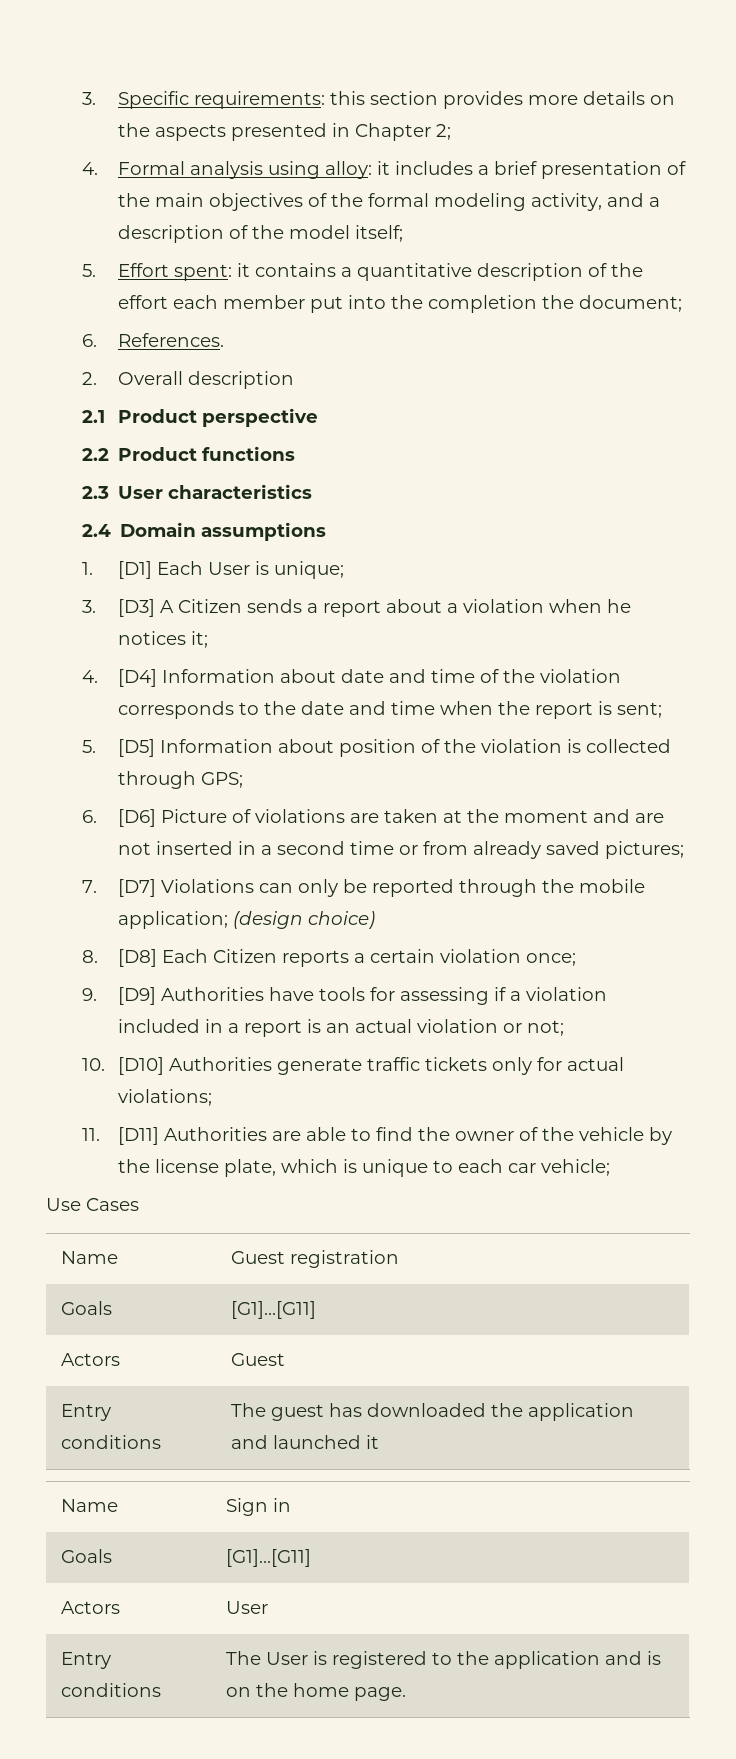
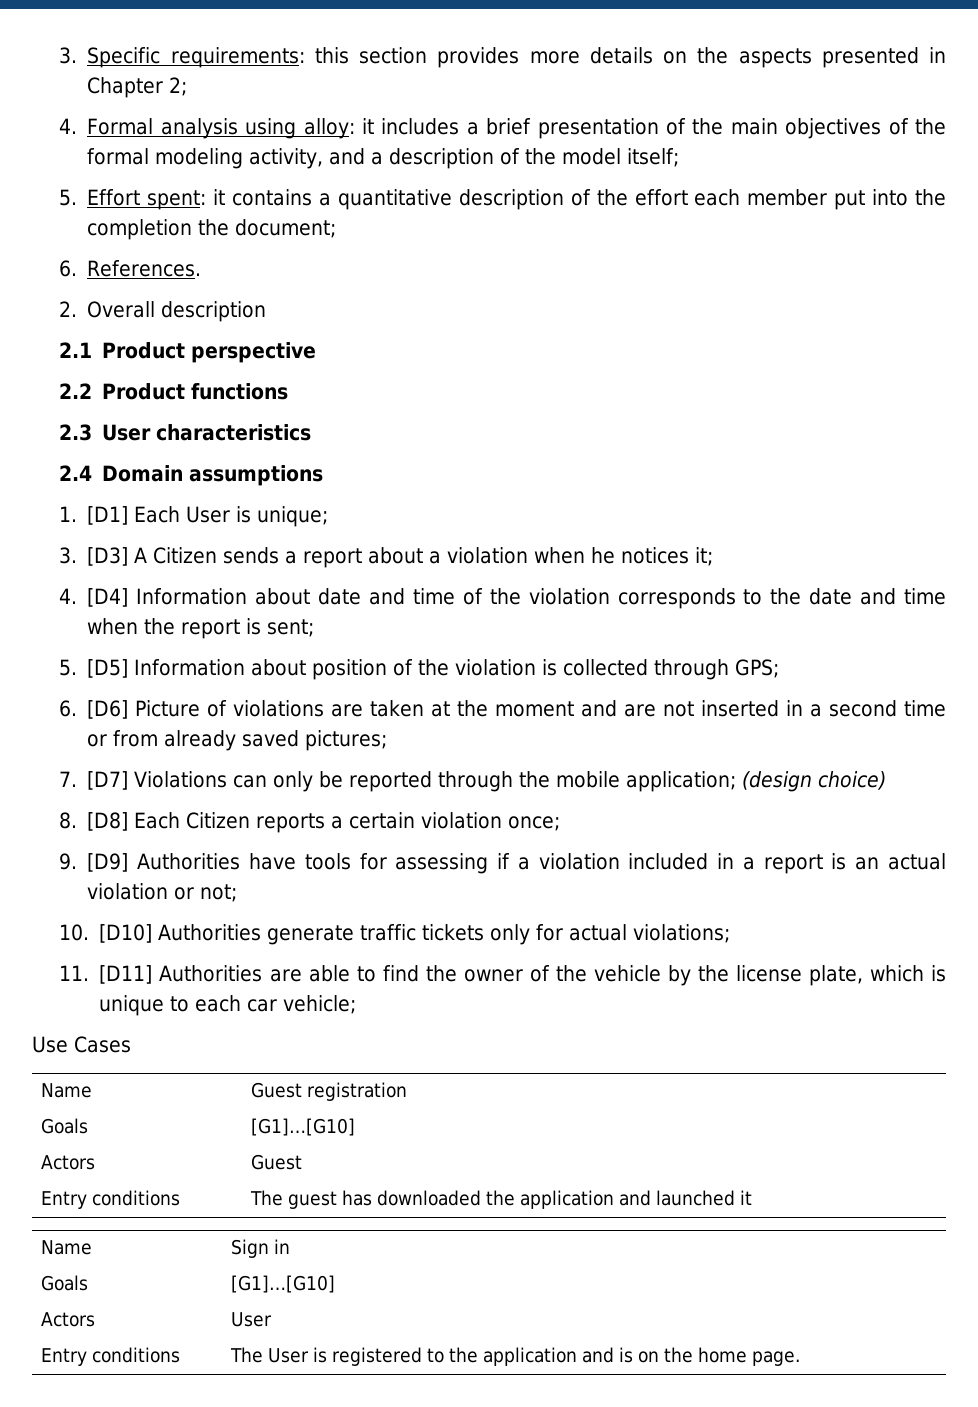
  Name | Guest registration
- Goals | [G1]…[G11]
+ Goals | [G1]…[G10]
  Name | Sign in
- Goals | [G1]…[G11]
+ Goals | [G1]…[G10]

